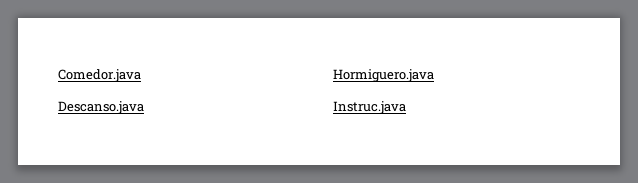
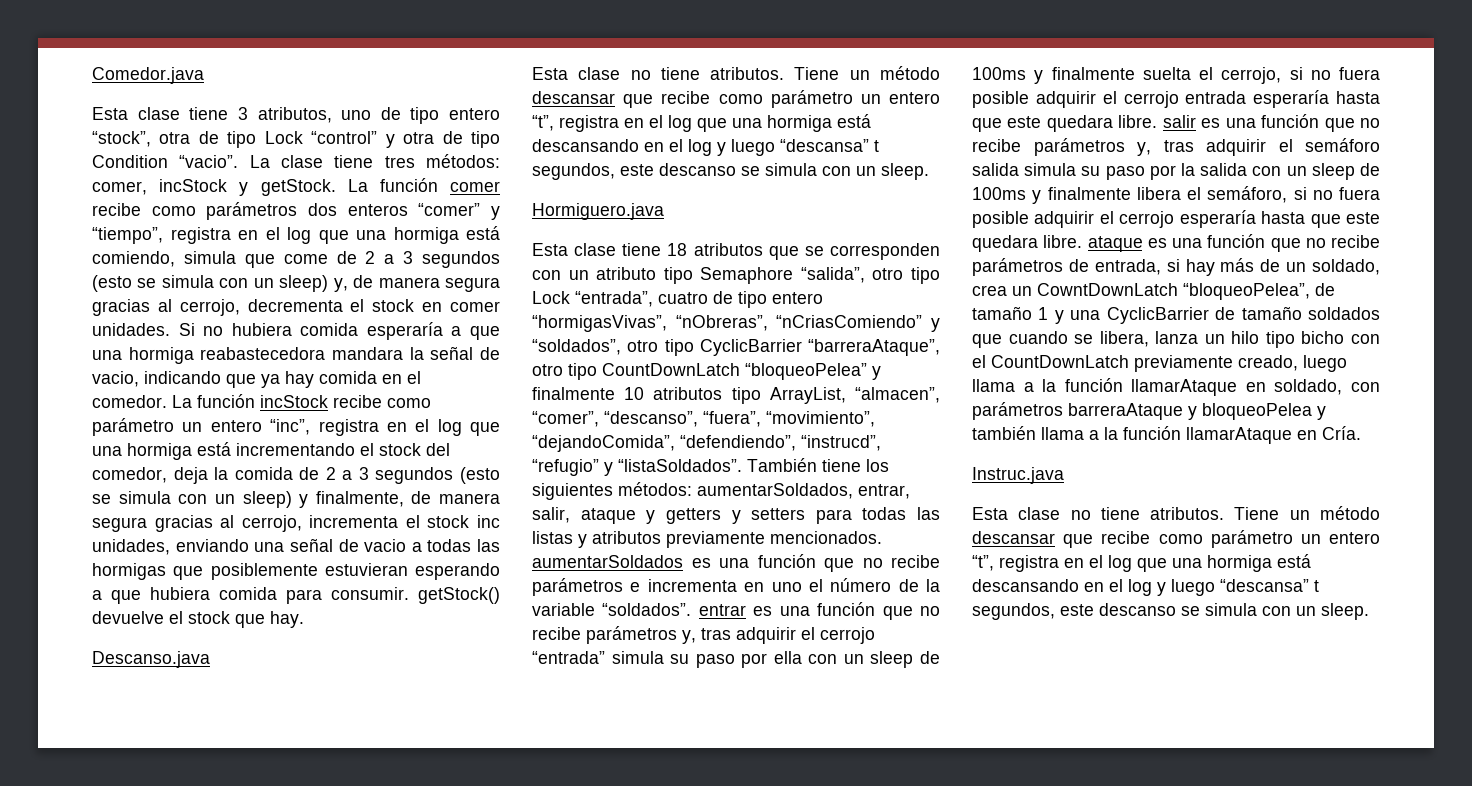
+ Esta clase tiene 3 atributos, uno de tipo entero “stock”, otra de tipo Lock “control” y otra de tipo Condition “vacio”. La clase tiene tres métodos: comer, incStock y getStock. La función comer recibe como parámetros dos enteros “comer” y “tiempo”, registra en el log que una hormiga está comiendo, simula que come de 2 a 3 segundos (esto se simula con un sleep) y, de manera segura gracias al cerrojo, decrementa el stock en comer unidades. Si no hubiera comida esperaría a que una hormiga reabastecedora mandara la señal de vacio, indicando que ya hay comida en el comedor. La función incStock recibe como parámetro un entero “inc”, registra en el log que una hormiga está incrementando el stock del comedor, deja la comida de 2 a 3 segundos (esto se simula con un sleep) y finalmente, de manera segura gracias al cerrojo, incrementa el stock inc unidades, enviando una señal de vacio a todas las hormigas que posiblemente estuvieran esperando a que hubiera comida para consumir. getStock() devuelve el stock que hay.
  Descanso.java
+ Esta clase no tiene atributos. Tiene un método descansar que recibe como parámetro un entero “t”, registra en el log que una hormiga está descansando en el log y luego “descansa” t segundos, este descanso se simula con un sleep.
  Hormiguero.java
+ Esta clase tiene 18 atributos que se corresponden con un atributo tipo Semaphore “salida”, otro tipo Lock “entrada”, cuatro de tipo entero “hormigasVivas”, “nObreras”, “nCriasComiendo” y “soldados”, otro tipo CyclicBarrier “barreraAtaque”, otro tipo CountDownLatch “bloqueoPelea” y finalmente 10 atributos tipo ArrayList, “almacen”, “comer”, “descanso”, “fuera”, “movimiento”, “dejandoComida”, “defendiendo”, “instrucd”, “refugio” y “listaSoldados”. También tiene los siguientes métodos: aumentarSoldados, entrar, salir, ataque y getters y setters para todas las listas y atributos previamente mencionados. aumentarSoldados es una función que no recibe parámetros e incrementa en uno el número de la variable “soldados”. entrar es una función que no recibe parámetros y, tras adquirir el cerrojo “entrada” simula su paso por ella con un sleep de 100ms y finalmente suelta el cerrojo, si no fuera posible adquirir el cerrojo entrada esperaría hasta que este quedara libre. salir es una función que no recibe parámetros y, tras adquirir el semáforo salida simula su paso por la salida con un sleep de 100ms y finalmente libera el semáforo, si no fuera posible adquirir el cerrojo esperaría hasta que este quedara libre. ataque es una función que no recibe parámetros de entrada, si hay más de un soldado, crea un CowntDownLatch “bloqueoPelea”, de tamaño 1 y una CyclicBarrier de tamaño soldados que cuando se libera, lanza un hilo tipo bicho con el CountDownLatch previamente creado, luego llama a la función llamarAtaque en soldado, con parámetros barreraAtaque y bloqueoPelea y también llama a la función llamarAtaque en Cría.
  Instruc.java
+ Esta clase no tiene atributos. Tiene un método descansar que recibe como parámetro un entero “t”, registra en el log que una hormiga está descansando en el log y luego “descansa” t segundos, este descanso se simula con un sleep.

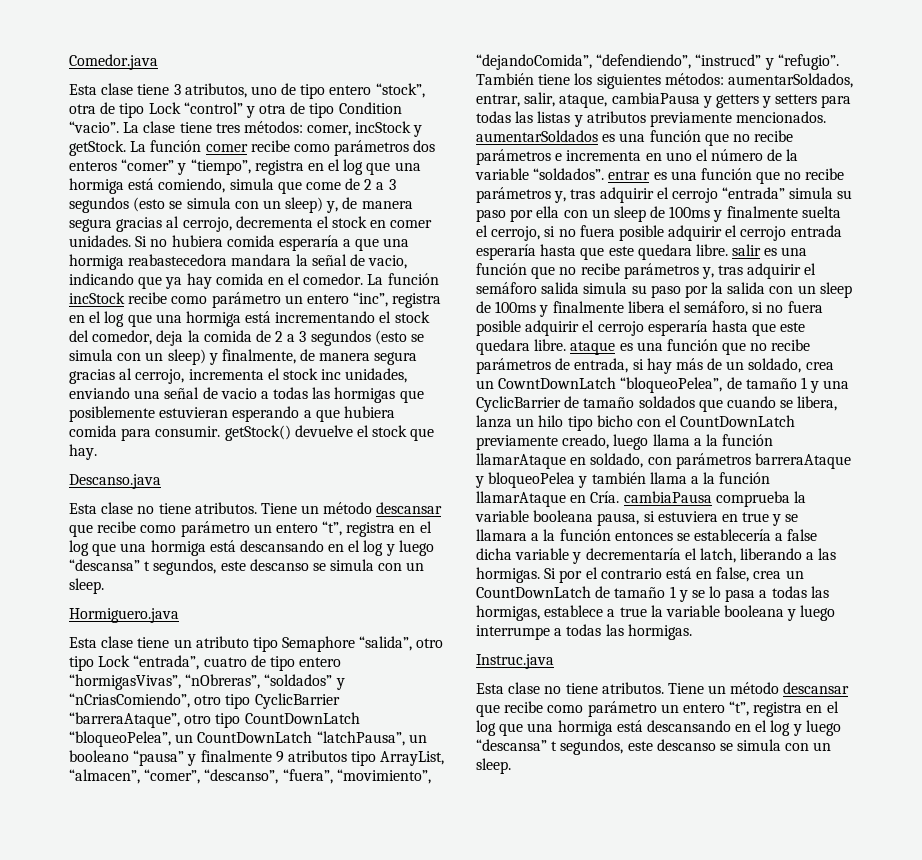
- Esta clase tiene 18 atributos que se corresponden con un atributo tipo Semaphore “salida”, otro tipo Lock “entrada”, cuatro de tipo entero “hormigasVivas”, “nObreras”, “nCriasComiendo” y “soldados”, otro tipo CyclicBarrier “barreraAtaque”, otro tipo CountDownLatch “bloqueoPelea” y finalmente 10 atributos tipo ArrayList, “almacen”, “comer”, “descanso”, “fuera”, “movimiento”, “dejandoComida”, “defendiendo”, “instrucd”, “refugio” y “listaSoldados”.
+ Esta clase tiene un atributo tipo Semaphore “salida”, otro tipo Lock “entrada”, cuatro de tipo entero “hormigasVivas”, “nObreras”, “soldados” y “nCriasComiendo”, otro tipo CyclicBarrier “barreraAtaque”, otro tipo CountDownLatch “bloqueoPelea”, un CountDownLatch “latchPausa”, un booleano “pausa” y finalmente 9 atributos tipo ArrayList, “almacen”, “comer”, “descanso”, “fuera”, “movimiento”, “dejandoComida”, “defendiendo”, “instrucd” y “refugio”.
- aumentarSoldados, entrar, salir, ataque y getters y setters para todas las listas y atributos previamente mencionados. aumentarSoldados es una función que no recibe parámetros e incrementa en uno el número de la variable “soldados”. entrar es una función que no recibe parámetros y, tras adquirir el cerrojo “entrada” simula su paso por ella con un sleep de 100ms y finalmente suelta el cerrojo, si no fuera posible adquirir el cerrojo entrada esperaría hasta que este quedara libre. salir es una función que no recibe parámetros y, tras adquirir el semáforo salida simula su paso por la salida con un sleep de 100ms y finalmente libera el semáforo, si no fuera posible adquirir el cerrojo esperaría hasta que este quedara libre. ataque es una función que no recibe parámetros de entrada, si hay más de un soldado, crea un CowntDownLatch “bloqueoPelea”, de tamaño 1 y una CyclicBarrier de tamaño soldados que cuando se libera, lanza un hilo tipo bicho con el CountDownLatch previamente creado, luego llama a la función llamarAtaque en soldado, con parámetros barreraAtaque y bloqueoPelea y también llama a la función llamarAtaque en Cría.
+ aumentarSoldados, entrar, salir, ataque, cambiaPausa y getters y setters para todas las listas y atributos previamente mencionados. aumentarSoldados es una función que no recibe parámetros e incrementa en uno el número de la variable “soldados”. entrar es una función que no recibe parámetros y, tras adquirir el cerrojo “entrada” simula su paso por ella con un sleep de 100ms y finalmente suelta el cerrojo, si no fuera posible adquirir el cerrojo entrada esperaría hasta que este quedara libre. salir es una función que no recibe parámetros y, tras adquirir el semáforo salida simula su paso por la salida con un sleep de 100ms y finalmente libera el semáforo, si no fuera posible adquirir el cerrojo esperaría hasta que este quedara libre. ataque es una función que no recibe parámetros de entrada, si hay más de un soldado, crea un CowntDownLatch “bloqueoPelea”, de tamaño 1 y una CyclicBarrier de tamaño soldados que cuando se libera, lanza un hilo tipo bicho con el CountDownLatch previamente creado, luego llama a la función llamarAtaque en soldado, con parámetros barreraAtaque y bloqueoPelea y también llama a la función llamarAtaque en Cría. cambiaPausa comprueba la variable booleana pausa, si estuviera en true y se llamara a la función entonces se establecería a false dicha variable y decrementaría el latch, liberando a las hormigas. Si por el contrario está en false, crea un CountDownLatch de tamaño 1 y se lo pasa a todas las hormigas, establece a true la variable booleana y luego interrumpe a todas las hormigas.

